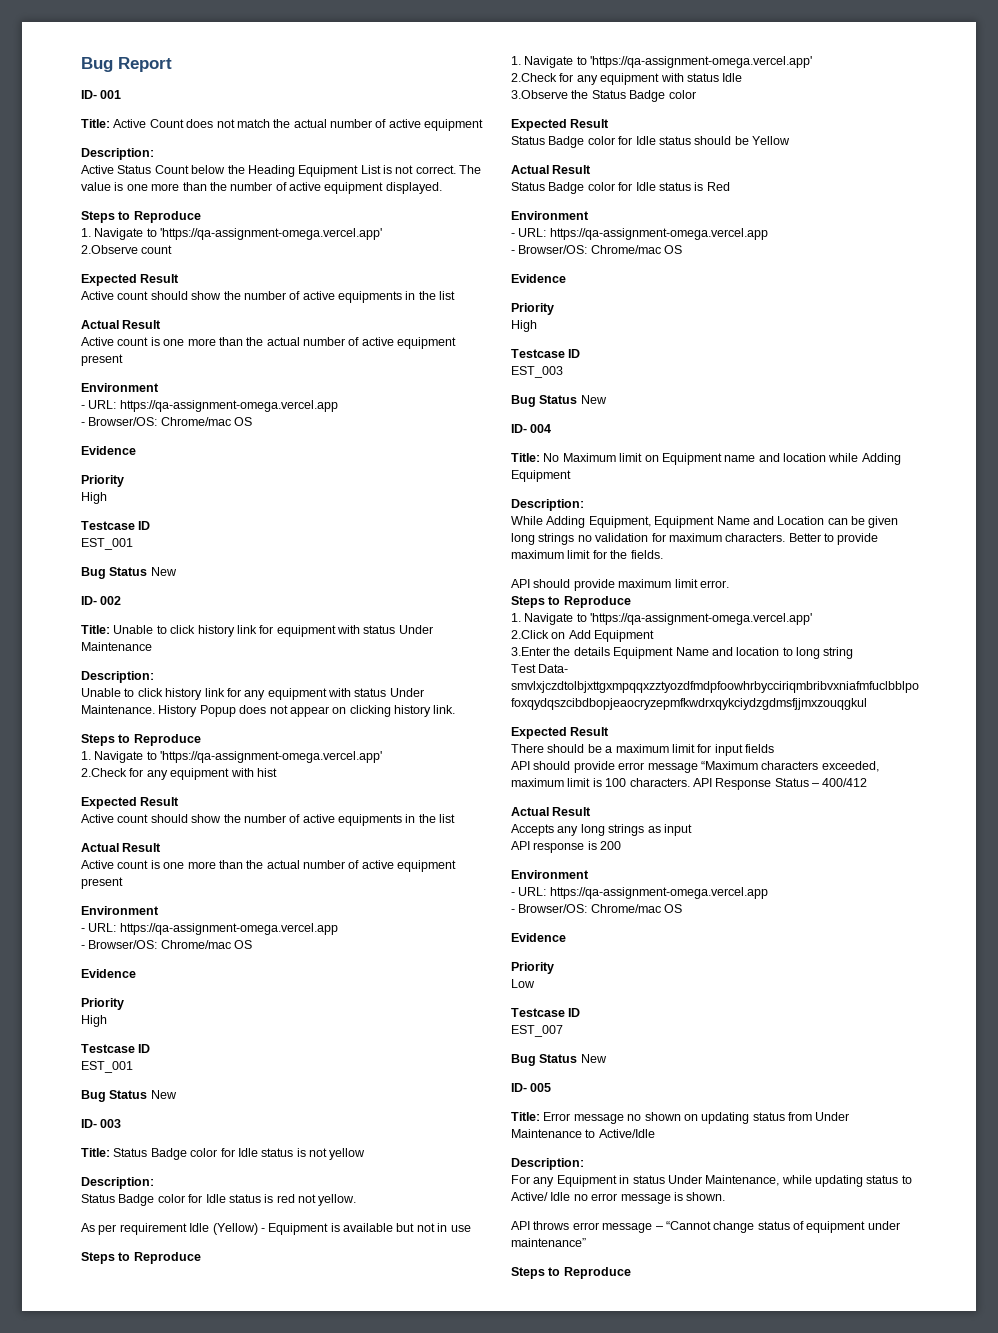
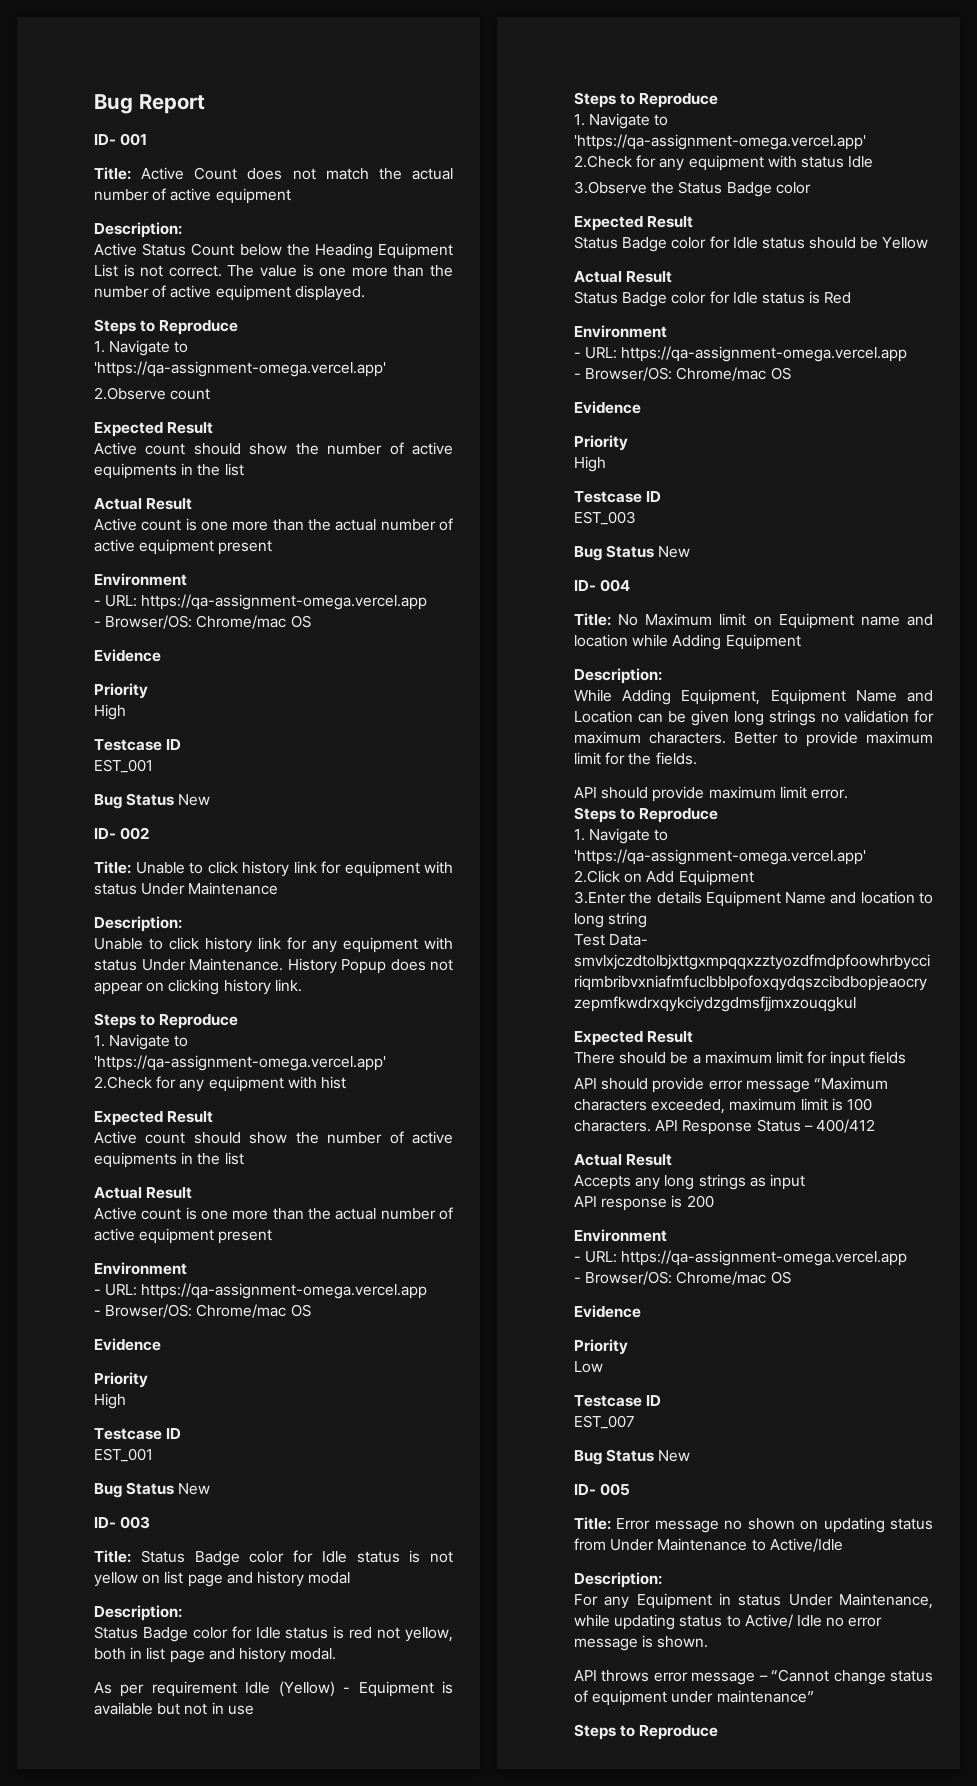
- Title: Status Badge color for Idle status is not yellow
+ Title: Status Badge color for Idle status is not yellow on list page and history modal
- Status Badge color for Idle status is red not yellow.
+ Status Badge color for Idle status is red not yellow, both in list page and history modal.

